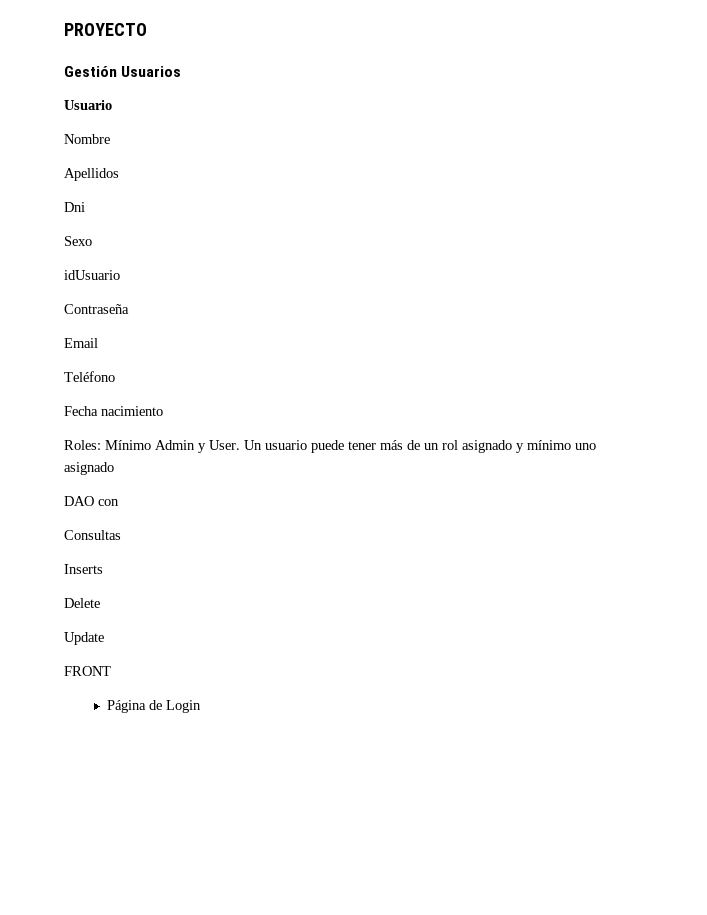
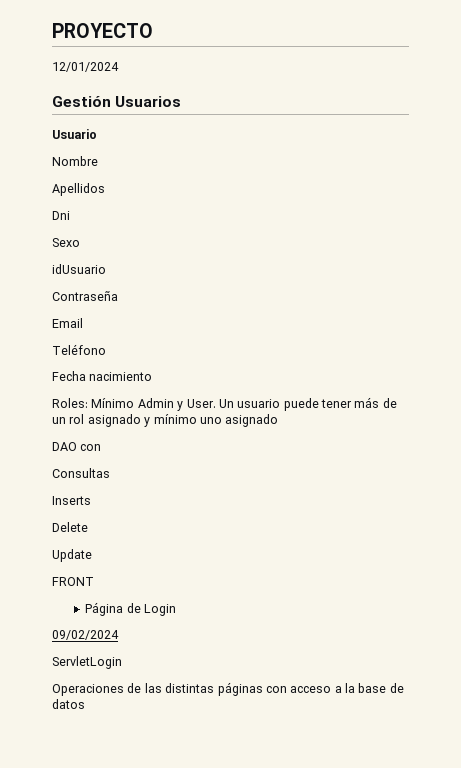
+ 12/01/2024
+ 09/02/2024
+ ServletLogin
+ Operaciones de las distintas páginas con acceso a la base de datos

